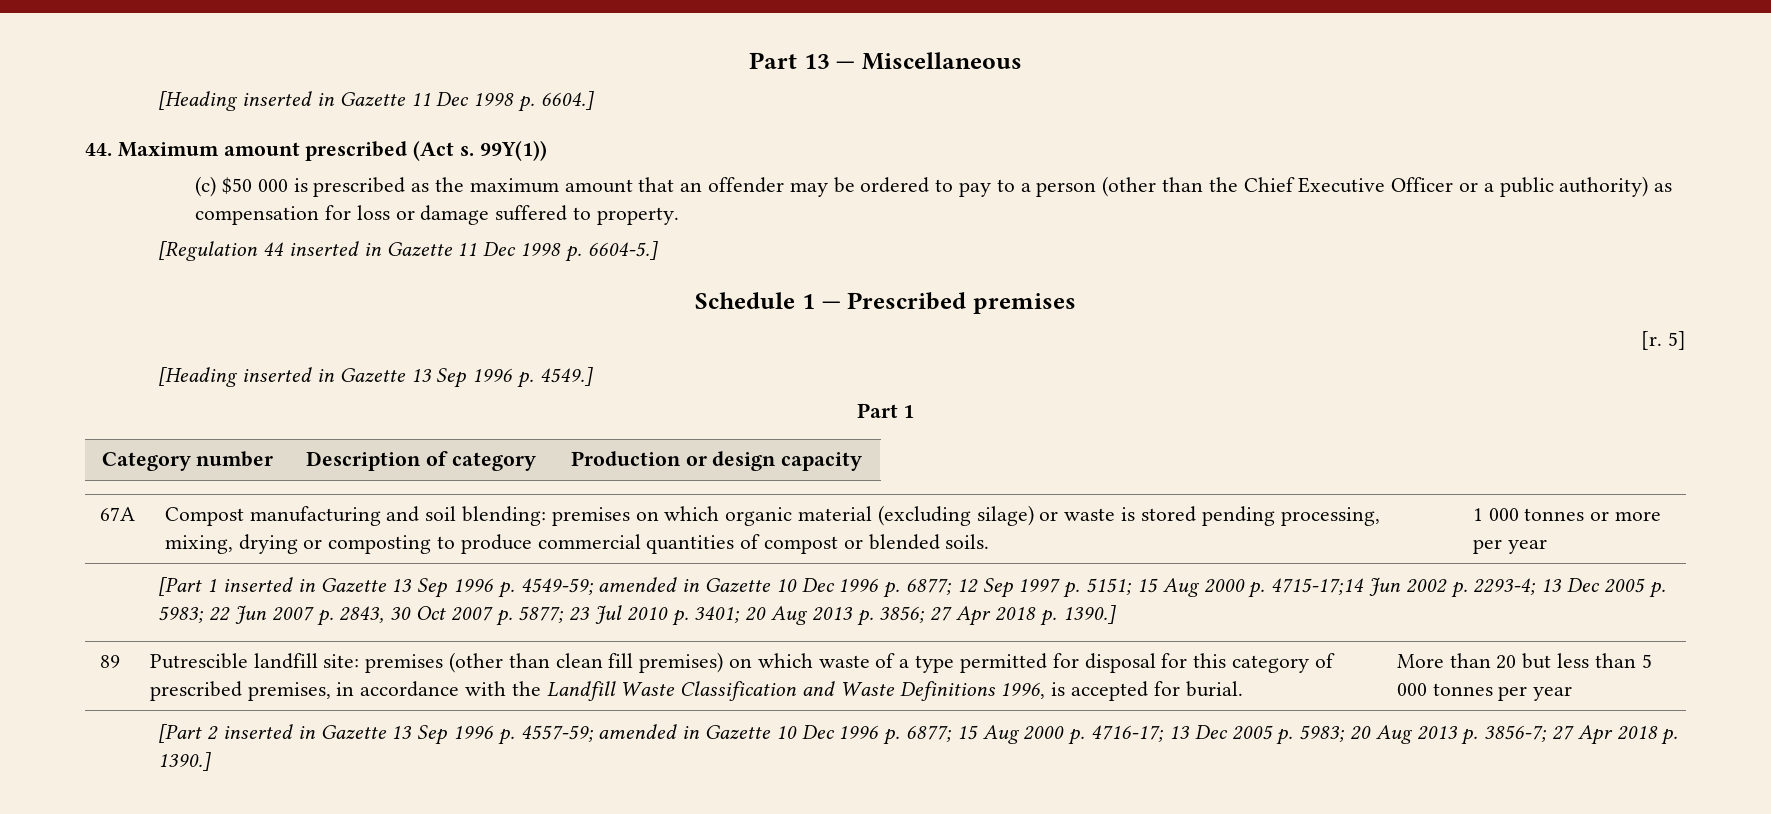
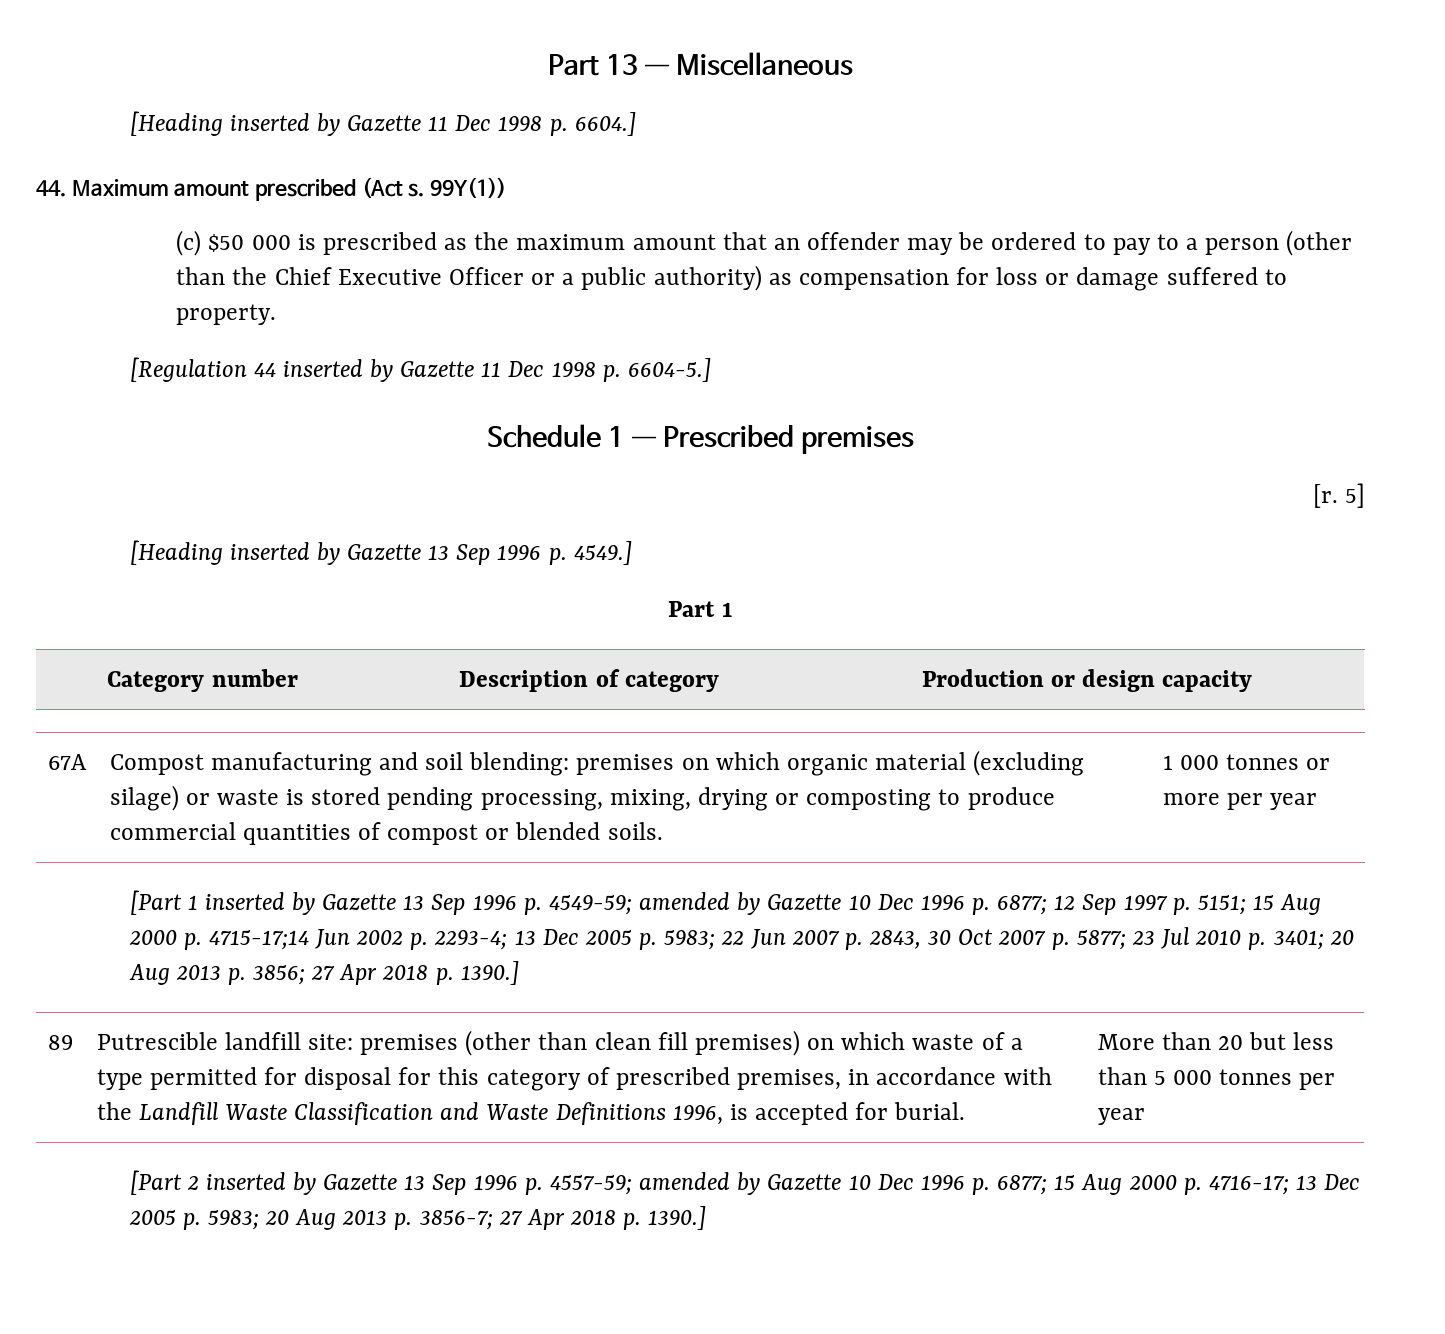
- [Heading inserted in Gazette 11 Dec 1998 p. 6604.]
+ [Heading inserted by Gazette 11 Dec 1998 p. 6604.]
- [Regulation 44 inserted in Gazette 11 Dec 1998 p. 6604-5.]
+ [Regulation 44 inserted by Gazette 11 Dec 1998 p. 6604-5.]
- [Heading inserted in Gazette 13 Sep 1996 p. 4549.]
+ [Heading inserted by Gazette 13 Sep 1996 p. 4549.]
- [Part 1 inserted in Gazette 13 Sep 1996 p. 4549-59; amended in Gazette 10 Dec 1996 p. 6877; 12 Sep 1997 p. 5151; 15 Aug 2000 p. 4715-17;14 Jun 2002 p. 2293-4; 13 Dec 2005 p. 5983; 22 Jun 2007 p. 2843, 30 Oct 2007 p. 5877; 23 Jul 2010 p. 3401; 20 Aug 2013 p. 3856; 27 Apr 2018 p. 1390.]
+ [Part 1 inserted by Gazette 13 Sep 1996 p. 4549-59; amended by Gazette 10 Dec 1996 p. 6877; 12 Sep 1997 p. 5151; 15 Aug 2000 p. 4715-17;14 Jun 2002 p. 2293-4; 13 Dec 2005 p. 5983; 22 Jun 2007 p. 2843, 30 Oct 2007 p. 5877; 23 Jul 2010 p. 3401; 20 Aug 2013 p. 3856; 27 Apr 2018 p. 1390.]
- [Part 2 inserted in Gazette 13 Sep 1996 p. 4557-59; amended in Gazette 10 Dec 1996 p. 6877; 15 Aug 2000 p. 4716-17; 13 Dec 2005 p. 5983; 20 Aug 2013 p. 3856-7; 27 Apr 2018 p. 1390.]
+ [Part 2 inserted by Gazette 13 Sep 1996 p. 4557-59; amended by Gazette 10 Dec 1996 p. 6877; 15 Aug 2000 p. 4716-17; 13 Dec 2005 p. 5983; 20 Aug 2013 p. 3856-7; 27 Apr 2018 p. 1390.]

